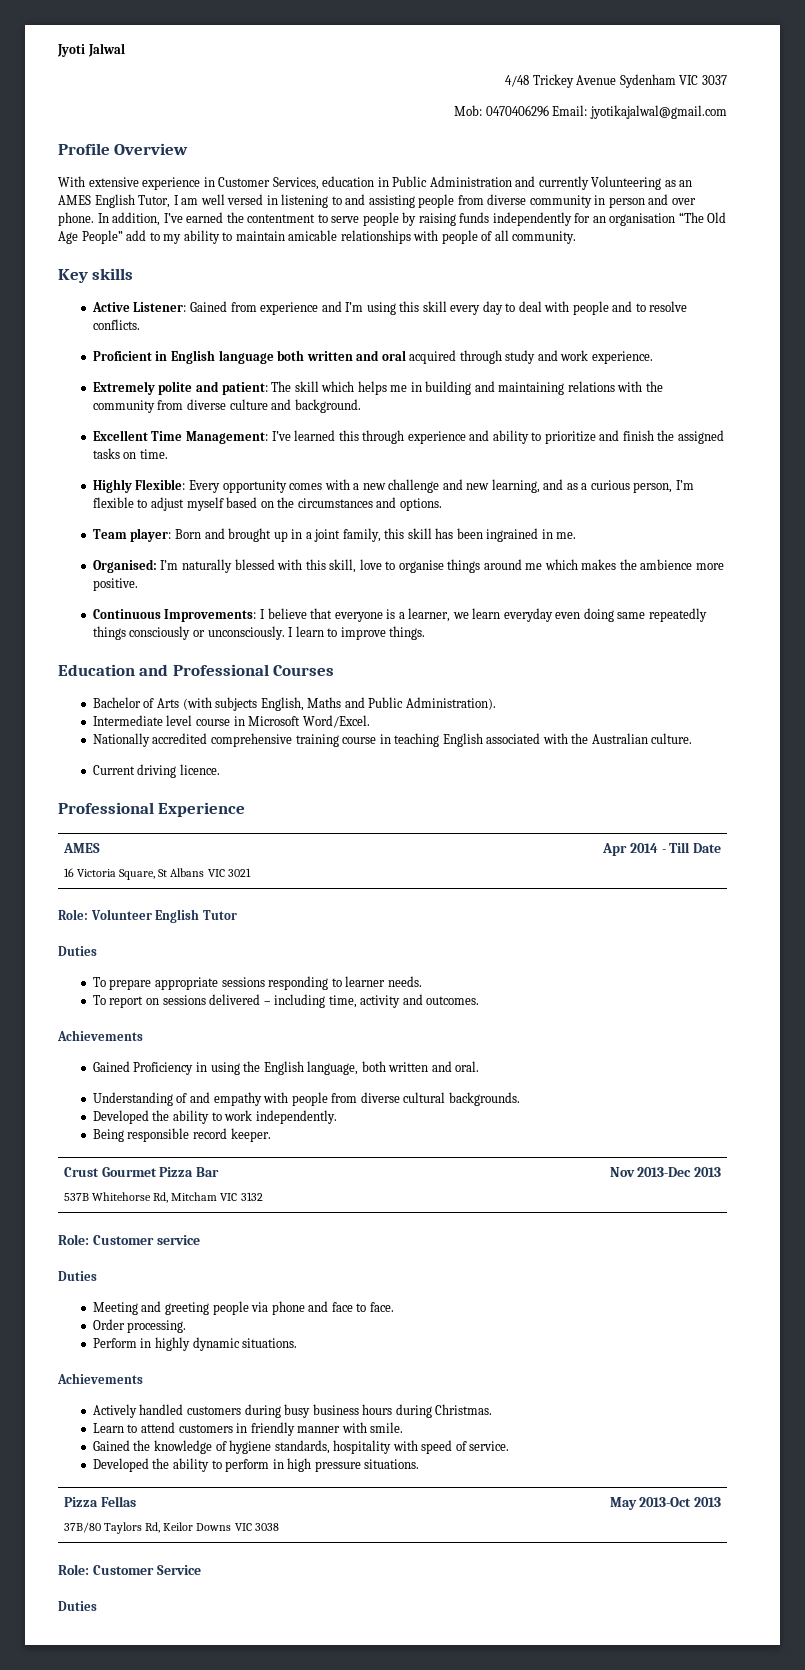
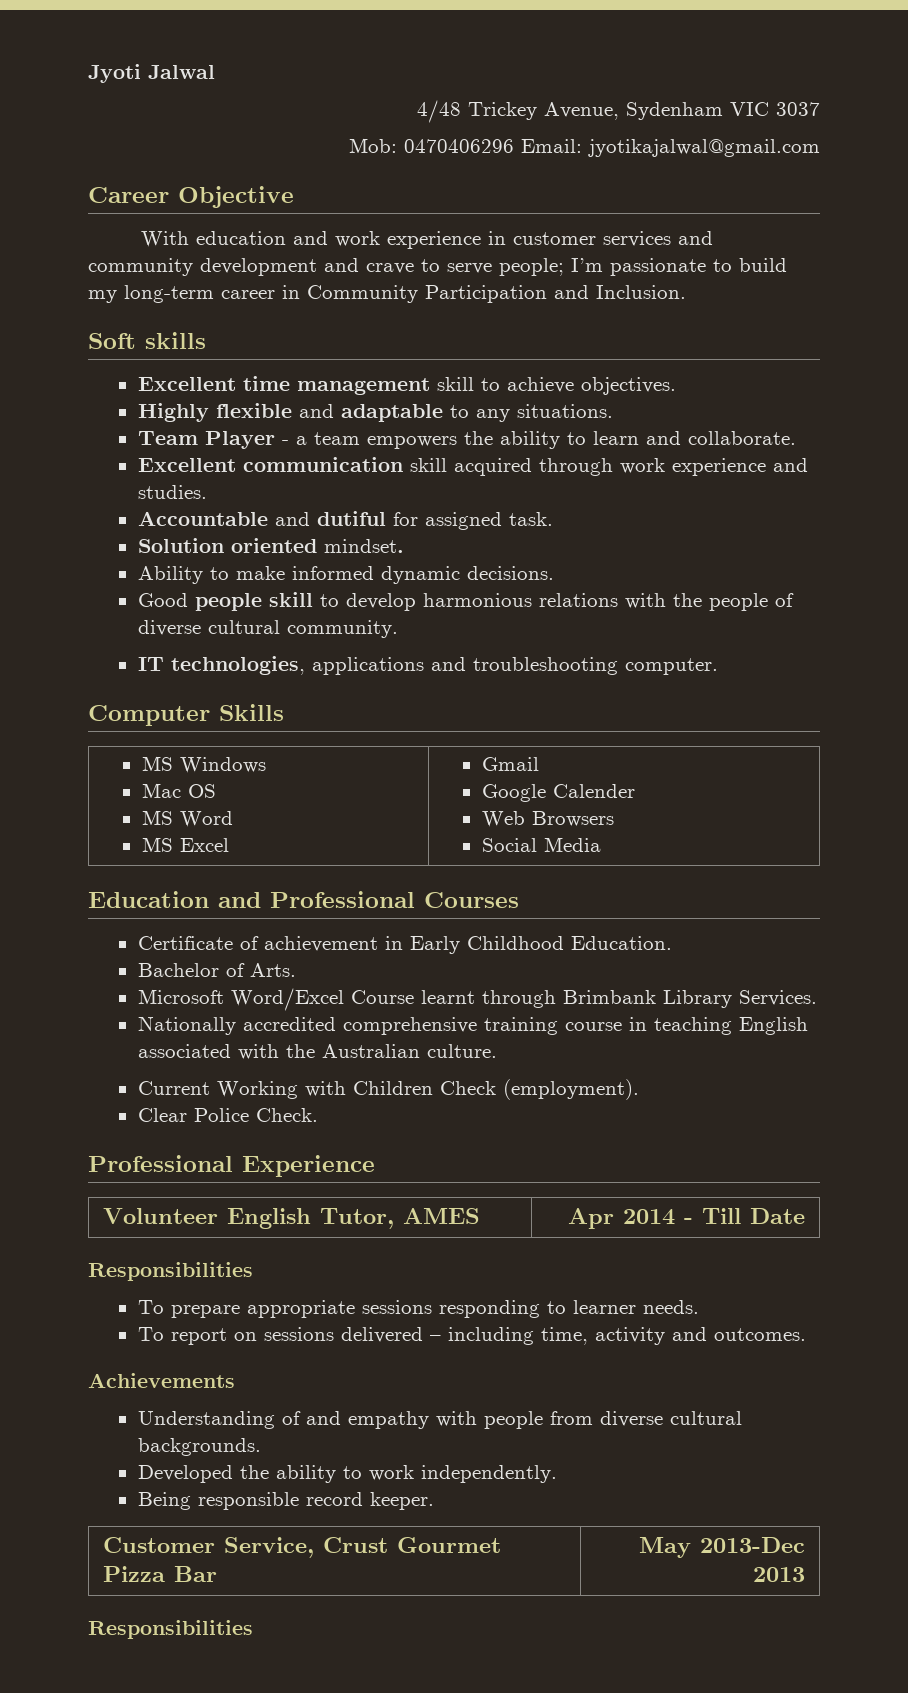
- 4/48 Trickey Avenue Sydenham VIC 3037
+ 4/48 Trickey Avenue, Sydenham VIC 3037
- Profile Overview
+ Career Objective
- With extensive experience in Customer Services, education in Public Administration and currently Volunteering as an AMES English Tutor, I am well versed in listening to and assisting people from diverse community in person and over phone. In addition, I’ve earned the contentment to serve people by raising funds independently for an organisation “The Old Age People” add to my ability to maintain amicable relationships with people of all community.
- Key skills
- Active Listener: Gained from experience and I’m using this skill every day to deal with people and to resolve conflicts.
- Proficient in English language both written and oral acquired through study and work experience.
- Extremely polite and patient: The skill which helps me in building and maintaining relations with the community from diverse culture and background.
- Excellent Time Management: I’ve learned this through experience and ability to prioritize and finish the assigned tasks on time.
- Highly Flexible: Every opportunity comes with a new challenge and new learning, and as a curious person, I’m flexible to adjust myself based on the circumstances and options.
- Team player: Born and brought up in a joint family, this skill has been ingrained in me.
- Organised: I’m naturally blessed with this skill, love to organise things around me which makes the ambience more positive.
- Continuous Improvements: I believe that everyone is a learner, we learn everyday even doing same repeatedly things consciously or unconsciously. I learn to improve things.
+ With education and work experience in customer services and community development and crave to serve people; I’m passionate to build my long-term career in Community Participation and Inclusion.
+ Soft skills
+ Excellent time management skill to achieve objectives.
+ Highly flexible and adaptable to any situations.
+ Team Player - a team empowers the ability to learn and collaborate.
+ Excellent communication skill acquired through work experience and studies.
+ Accountable and dutiful for assigned task.
+ Solution oriented mindset.
+ Ability to make informed dynamic decisions.
+ Good people skill to develop harmonious relations with the people of diverse cultural community.
+ IT technologies, applications and troubleshooting computer.
+ Computer Skills
+ MS Windows
+ Mac OS
+ MS Word
+ MS Excel | Gmail
+ Google Calender
+ Web Browsers
+ Social Media
  Education and Professional Courses
- Bachelor of Arts (with subjects English, Maths and Public Administration).
- Intermediate level course in Microsoft Word/Excel.
+ Certificate of achievement in Early Childhood Education.
+ Bachelor of Arts.
+ Microsoft Word/Excel Course learnt through Brimbank Library Services.
- Current driving licence.
+ Current Working with Children Check (employment).
+ Clear Police Check.
  Professional Experience
- AMES
- 16 Victoria Square, St Albans VIC 3021 | Apr 2014 - Till Date
- Role: Volunteer English Tutor
- Duties
+ Volunteer English Tutor, AMES | Apr 2014 - Till Date
+ Responsibilities
- Gained Proficiency in using the English language, both written and oral.
- Crust Gourmet Pizza Bar
- 537B Whitehorse Rd, Mitcham VIC 3132 | Nov 2013-Dec 2013
- Role: Customer service
- Duties
- Meeting and greeting people via phone and face to face.
- Order processing.
- Perform in highly dynamic situations.
- Achievements
- Actively handled customers during busy business hours during Christmas.
- Learn to attend customers in friendly manner with smile.
- Gained the knowledge of hygiene standards, hospitality with speed of service.
- Developed the ability to perform in high pressure situations.
- Pizza Fellas
- 37B/80 Taylors Rd, Keilor Downs VIC 3038 | May 2013-Oct 2013
- Role: Customer Service
- Duties
+ Customer Service, Crust Gourmet Pizza Bar | May 2013-Dec 2013
+ Responsibilities

